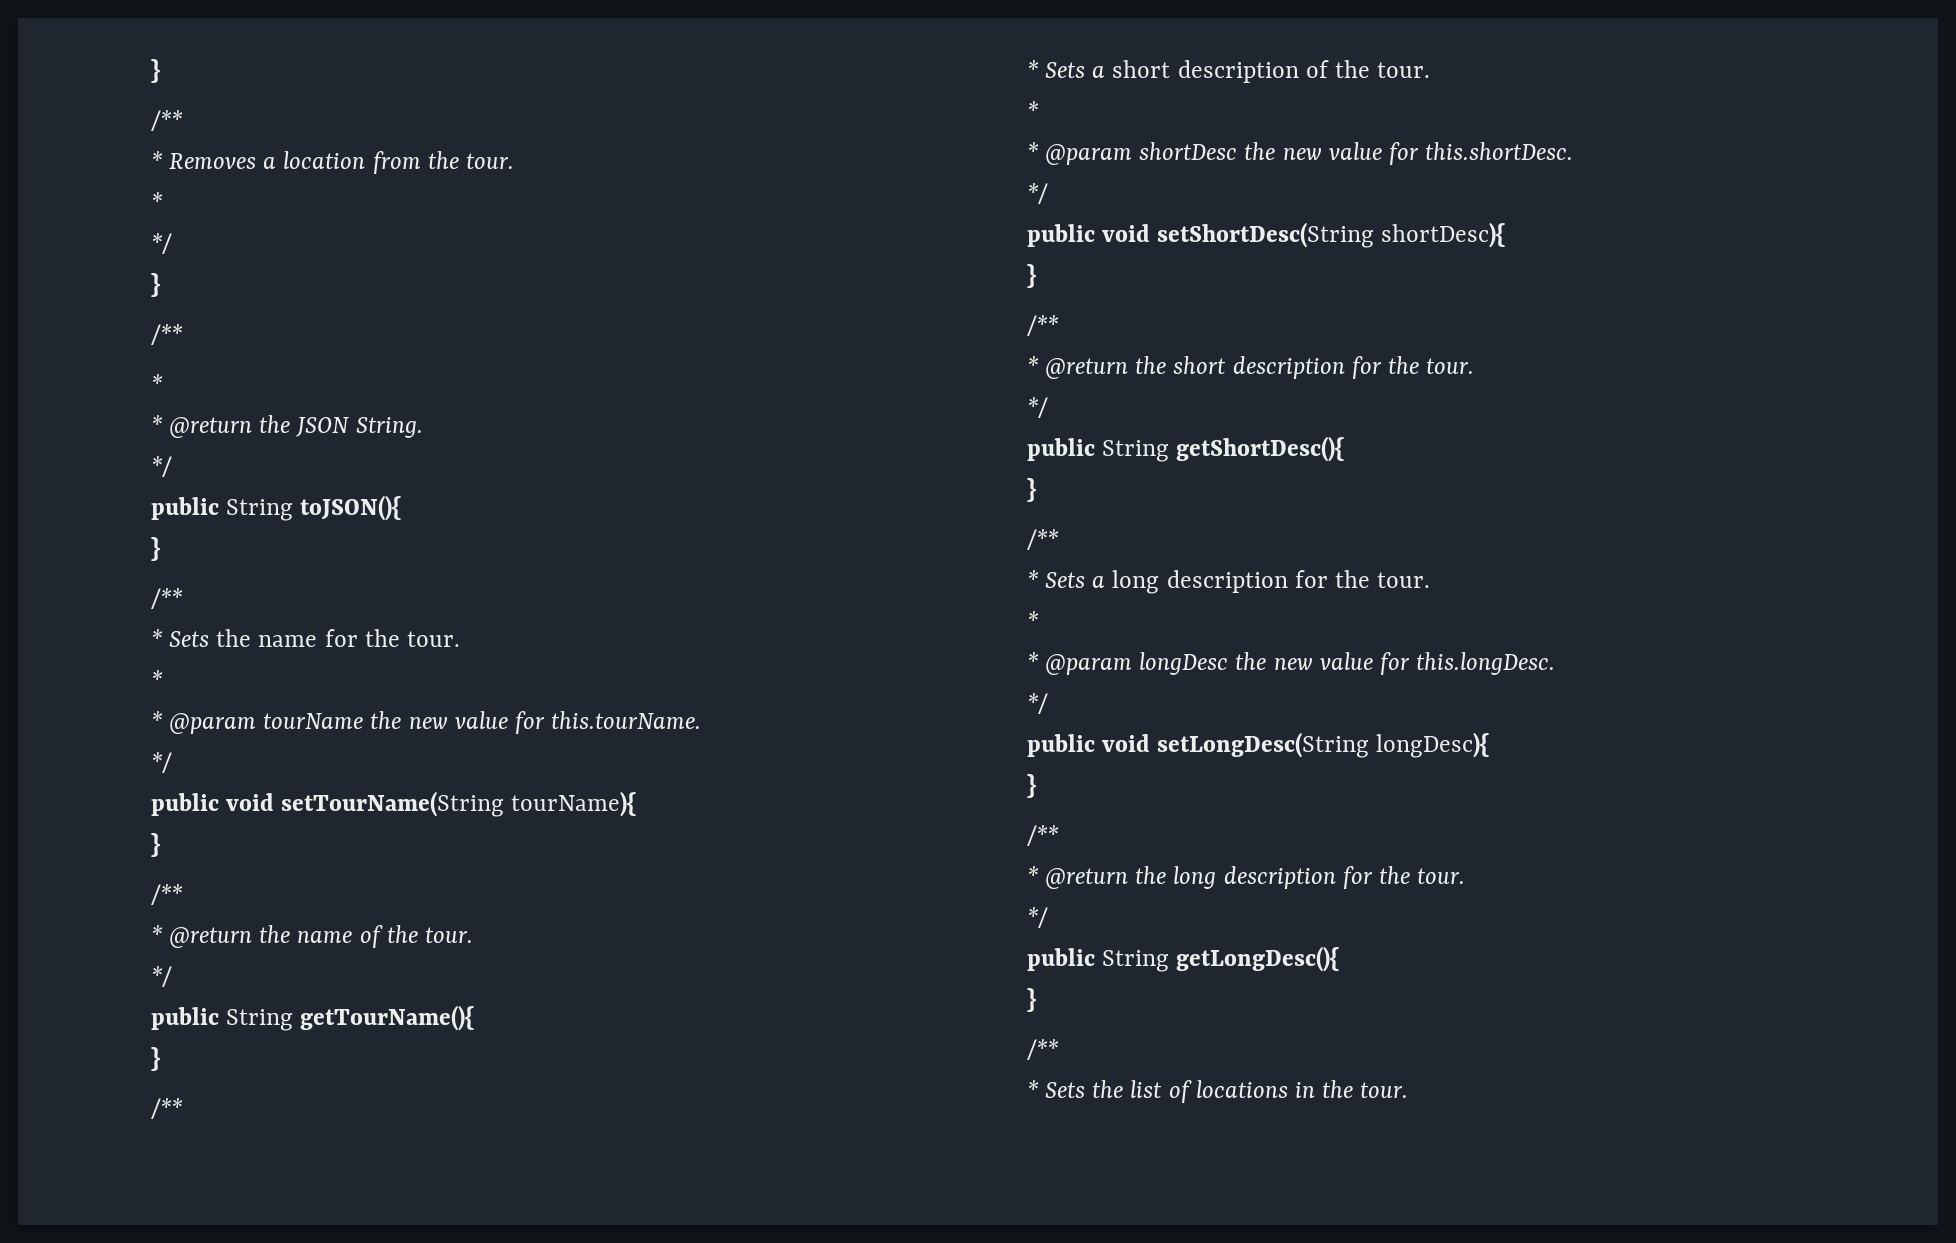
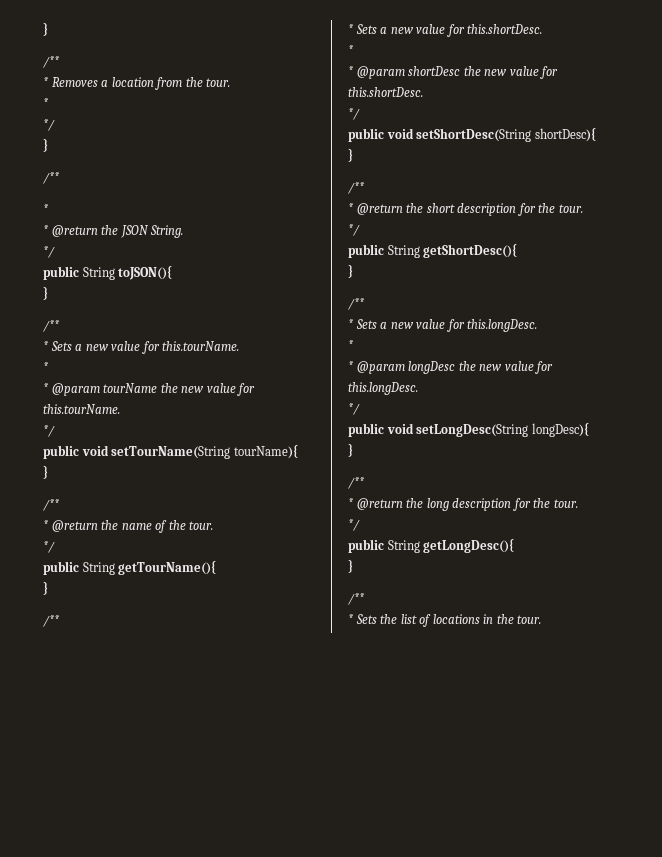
- * Sets the name for the tour.
+ * Sets a new value for this.tourName.
- * Sets a short description of the tour.
+ * Sets a new value for this.shortDesc.
- * Sets a long description for the tour.
+ * Sets a new value for this.longDesc.

